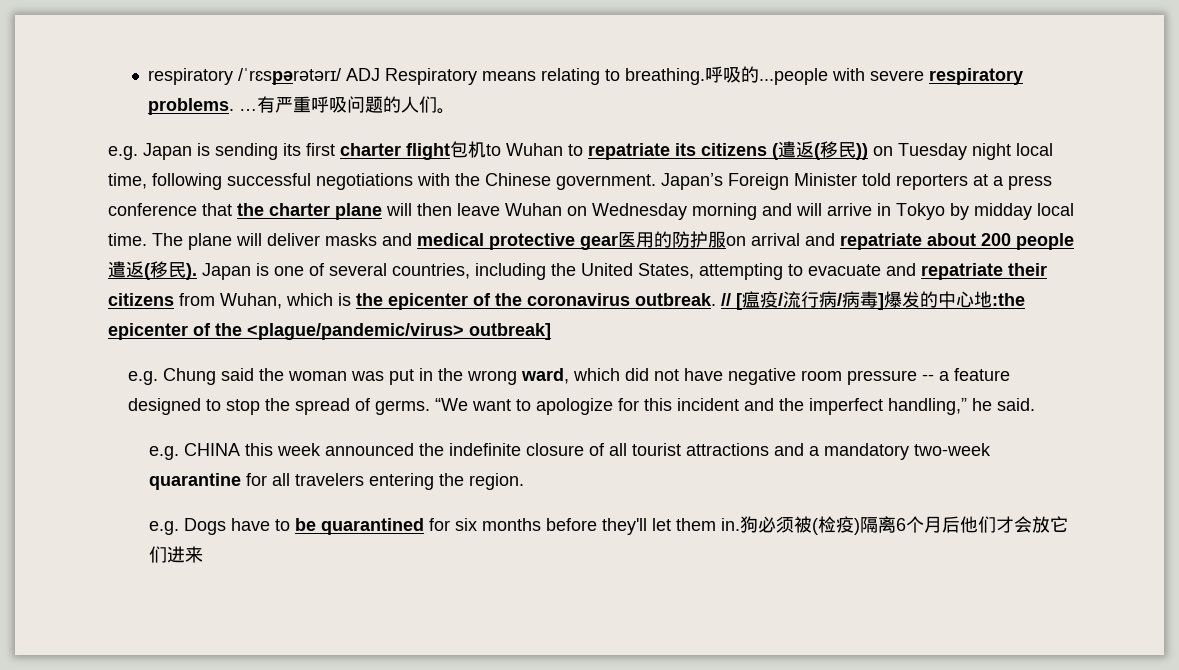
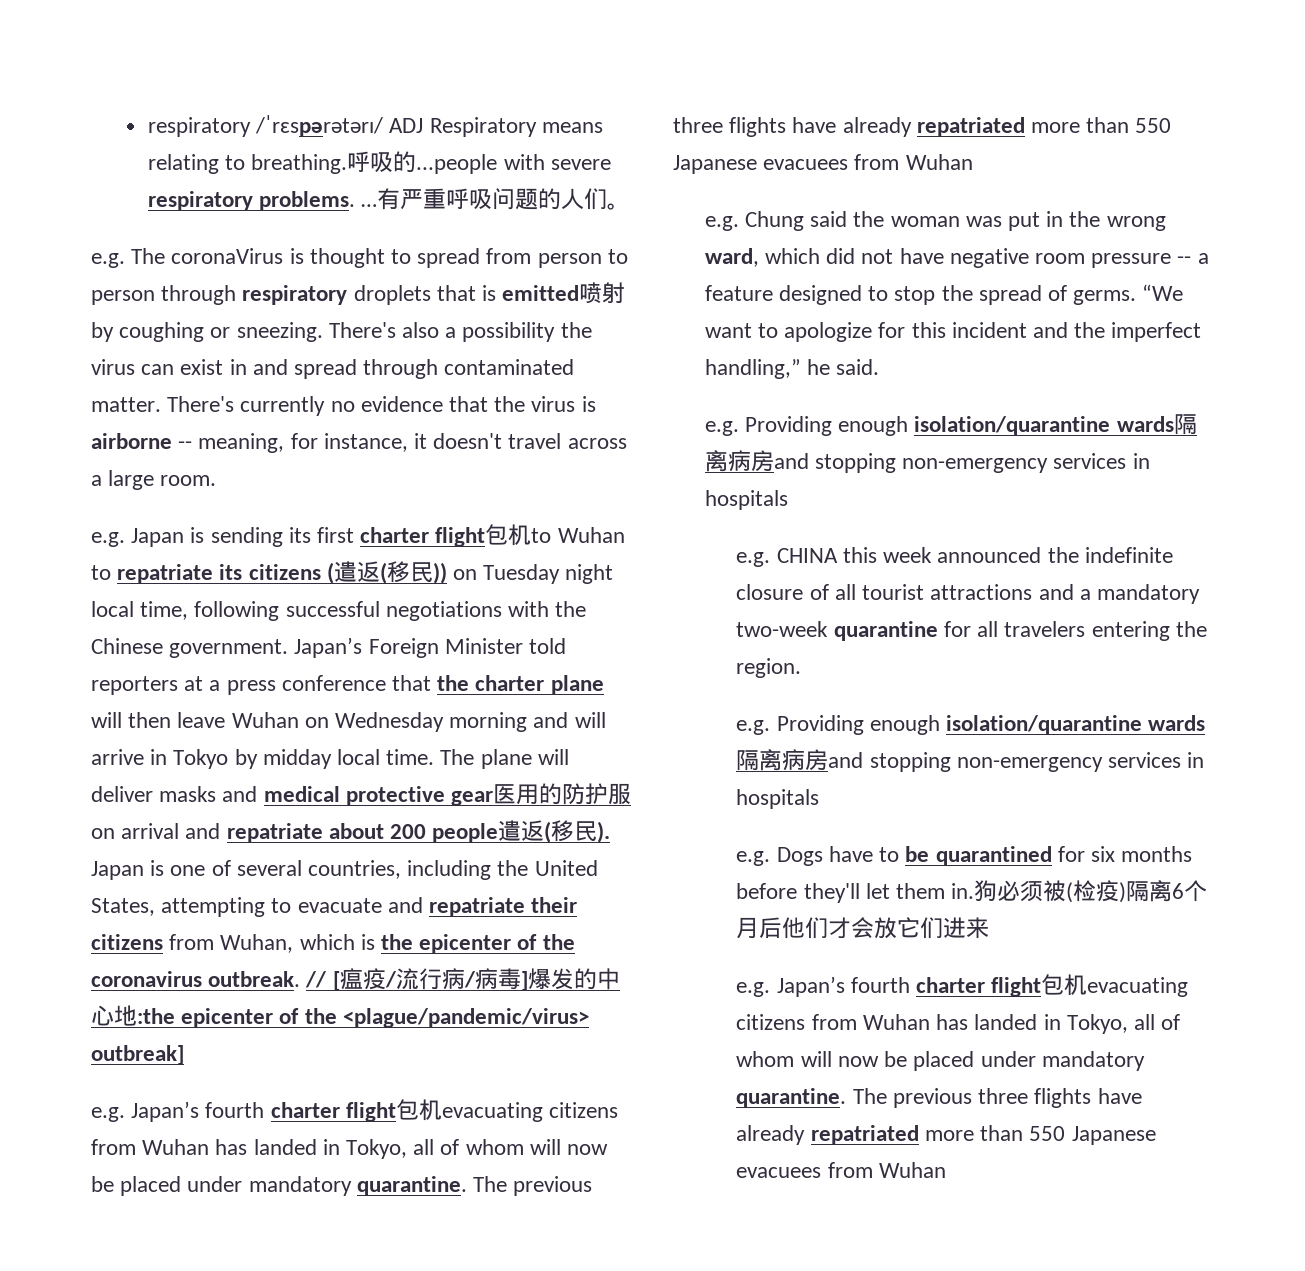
+ e.g. The coronaVirus is thought to spread from person to person through respiratory droplets that is emitted喷射by coughing or sneezing. There's also a possibility the virus can exist in and spread through contaminated matter. There's currently no evidence that the virus is airborne -- meaning, for instance, it doesn't travel across a large room.
  // [瘟疫/流行病/病毒]爆发的中心地:the epicenter of the <plague/pandemic/virus> outbreak]
+ e.g. Japan’s fourth charter flight包机evacuating citizens from Wuhan has landed in Tokyo, all of whom will now be placed under mandatory quarantine. The previous three flights have already repatriated more than 550 Japanese evacuees from Wuhan
  “We want to apologize for this incident and the imperfect handling,” he said.
+ e.g. Providing enough isolation/quarantine wards隔离病房and stopping non-emergency services in hospitals
  e.g. CHINA this week announced the indefinite closure of all tourist attractions and a mandatory two-week quarantine for all travelers entering the region.
+ e.g. Providing enough isolation/quarantine wards隔离病房and stopping non-emergency services in hospitals
  狗必须被(检疫)隔离6个月后他们才会放它们进来
+ e.g. Japan’s fourth charter flight包机evacuating citizens from Wuhan has landed in Tokyo, all of whom will now be placed under mandatory quarantine. The previous three flights have already repatriated more than 550 Japanese evacuees from Wuhan

